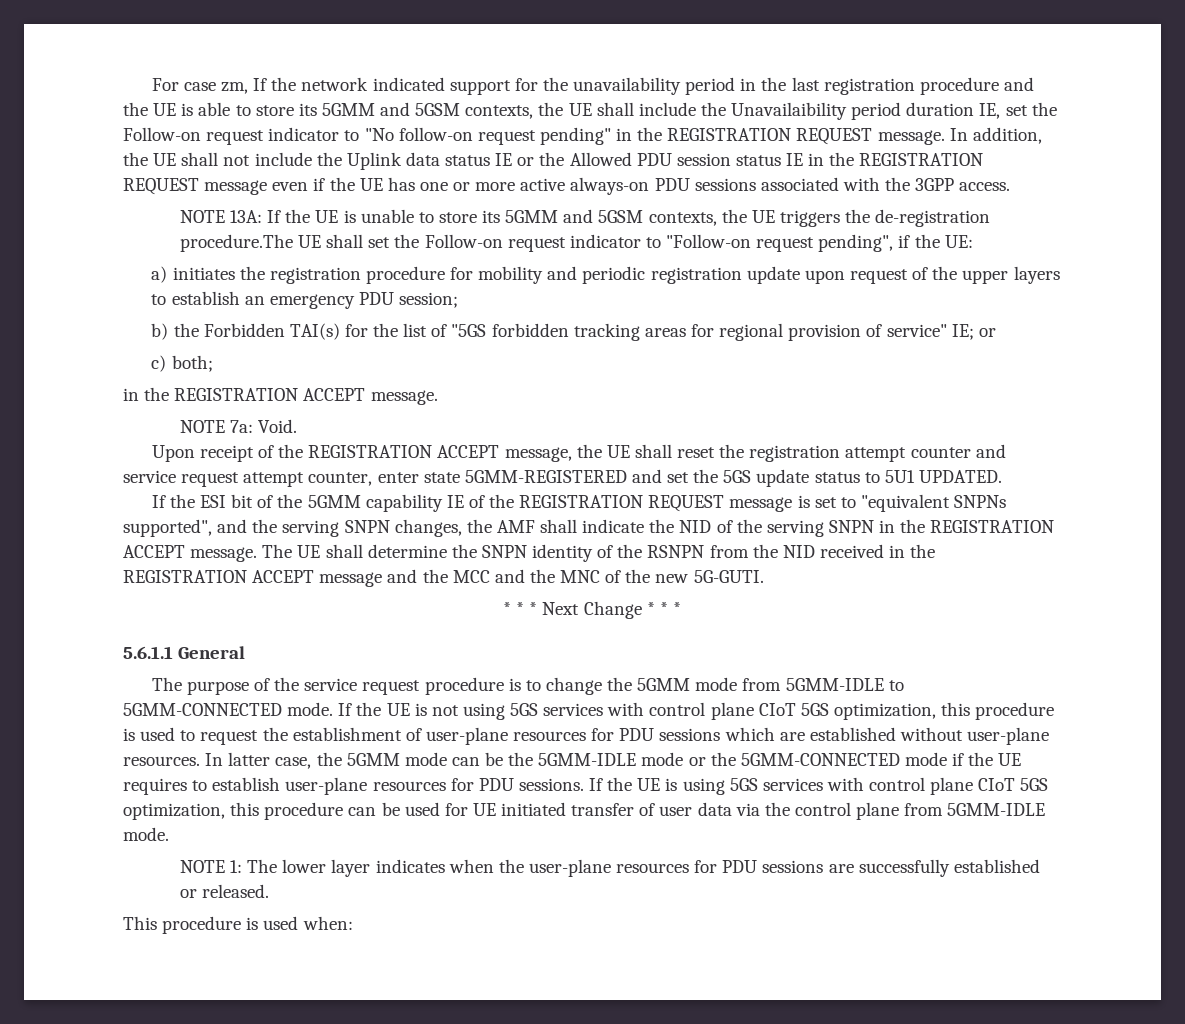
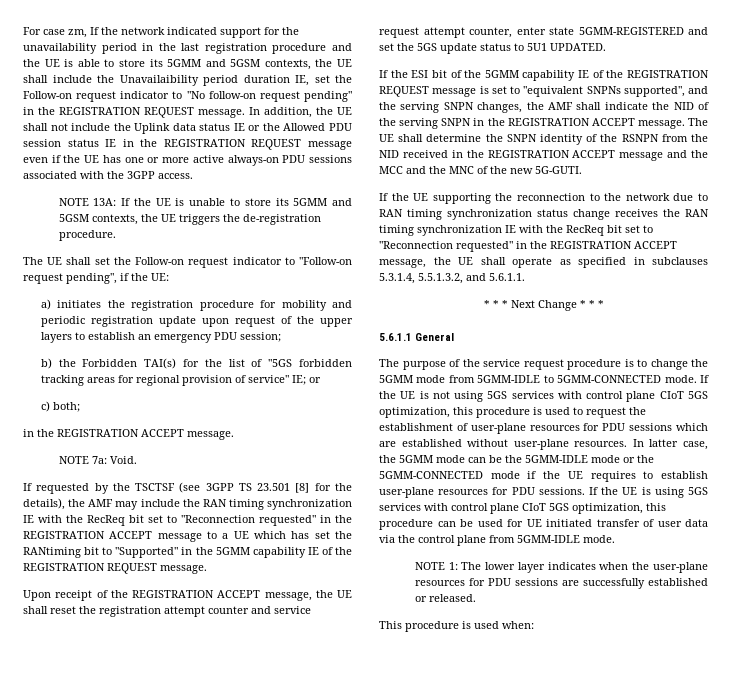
- NOTE 13A: If the UE is unable to store its 5GMM and 5GSM contexts, the UE triggers the de-registration procedure.The UE shall set the Follow-on request indicator to "Follow-on request pending", if the UE:
+ NOTE 13A: If the UE is unable to store its 5GMM and 5GSM contexts, the UE triggers the de-registration procedure.
+ The UE shall set the Follow-on request indicator to "Follow-on request pending", if the UE:
+ If requested by the TSCTSF (see 3GPP TS 23.501 [8] for the details), the AMF may include the RAN timing synchronization IE with the RecReq bit set to "Reconnection requested" in the REGISTRATION ACCEPT message to a UE which has set the RANtiming bit to "Supported" in the 5GMM capability IE of the REGISTRATION REQUEST message.
+ If the UE supporting the reconnection to the network due to RAN timing synchronization status change receives the RAN timing synchronization IE with the RecReq bit set to "Reconnection requested" in the REGISTRATION ACCEPT message, the UE shall operate as specified in subclauses 5.3.1.4, 5.5.1.3.2, and 5.6.1.1.

